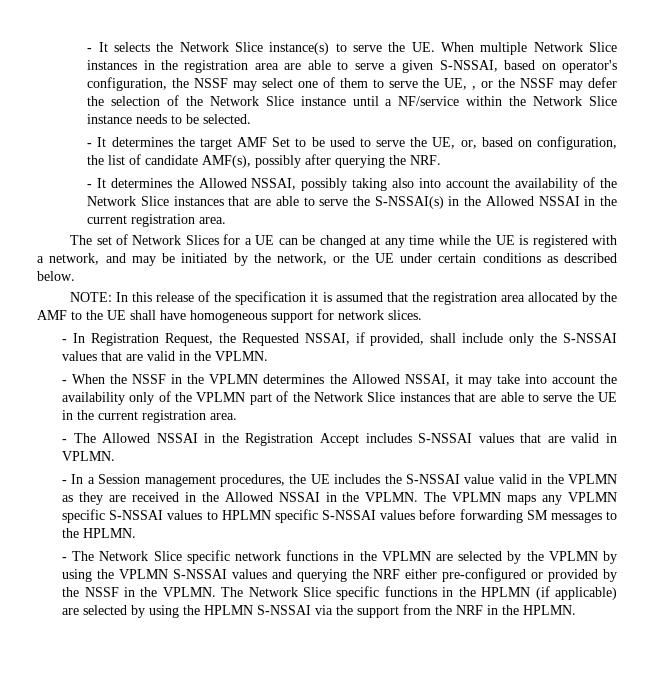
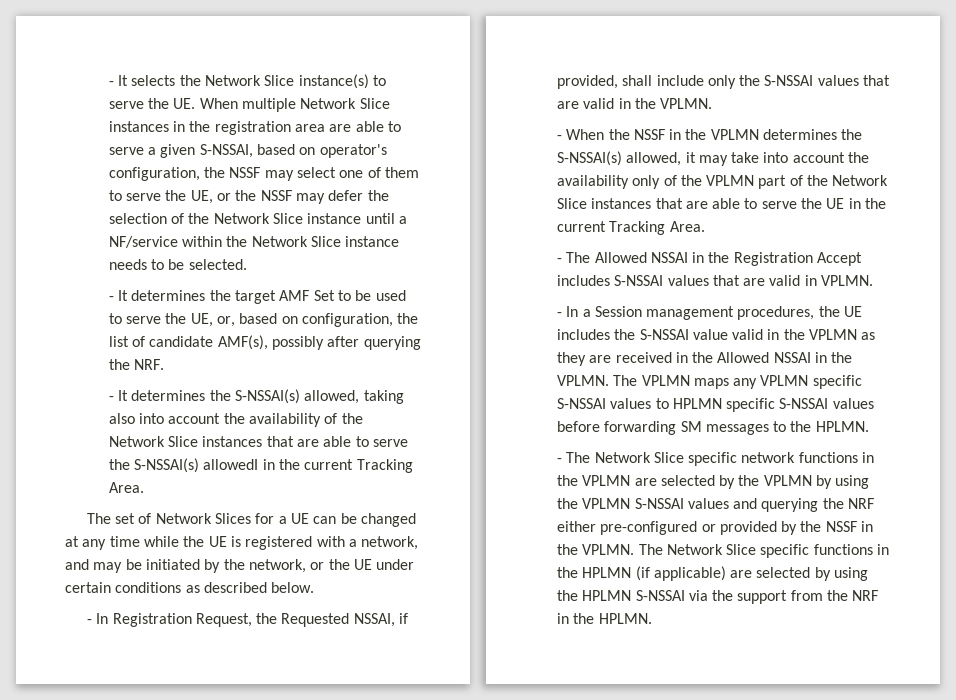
- - It selects the Network Slice instance(s) to serve the UE. When multiple Network Slice instances in the registration area are able to serve a given S-NSSAI, based on operator's configuration, the NSSF may select one of them to serve the UE, , or the NSSF may defer the selection of the Network Slice instance until a NF/service within the Network Slice instance needs to be selected.
+ - It selects the Network Slice instance(s) to serve the UE. When multiple Network Slice instances in the registration area are able to serve a given S-NSSAI, based on operator's configuration, the NSSF may select one of them to serve the UE, or the NSSF may defer the selection of the Network Slice instance until a NF/service within the Network Slice instance needs to be selected.
- - It determines the Allowed NSSAI, possibly taking also into account the availability of the Network Slice instances that are able to serve the S-NSSAI(s) in the Allowed NSSAI in the current registration area.
+ - It determines the S-NSSAI(s) allowed, taking also into account the availability of the Network Slice instances that are able to serve the S-NSSAI(s) allowedI in the current Tracking Area.
- NOTE: In this release of the specification it is assumed that the registration area allocated by the AMF to the UE shall have homogeneous support for network slices.
- - When the NSSF in the VPLMN determines the Allowed NSSAI, it may take into account the availability only of the VPLMN part of the Network Slice instances that are able to serve the UE in the current registration area.
+ - When the NSSF in the VPLMN determines the S-NSSAI(s) allowed, it may take into account the availability only of the VPLMN part of the Network Slice instances that are able to serve the UE in the current Tracking Area.

